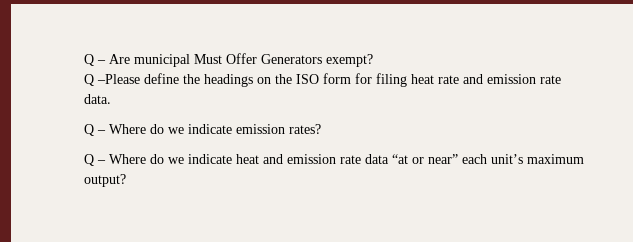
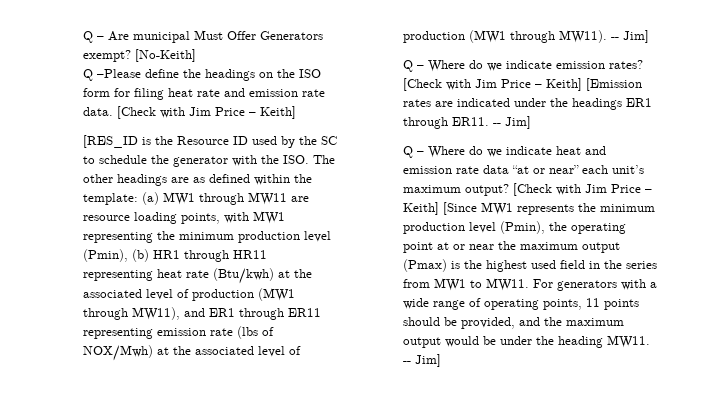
+ [No-Keith]
- Q –Please define the headings on the ISO form for filing heat rate and emission rate data.
+ Q –Please define the headings on the ISO form for filing heat rate and emission rate data. [Check with Jim Price – Keith]
+ [RES_ID is the Resource ID used by the SC to schedule the generator with the ISO. The other headings are as defined within the template: (a) MW1 through MW11 are resource loading points, with MW1 representing the minimum production level (Pmin), (b) HR1 through HR11 representing heat rate (Btu/kwh) at the associated level of production (MW1 through MW11), and ER1 through ER11 representing emission rate (lbs of NOX/Mwh) at the associated level of production (MW1 through MW11). -- Jim]
+ [Check with Jim Price – Keith] [Emission rates are indicated under the headings ER1 through ER11. -- Jim]
+ [Check with Jim Price – Keith] [Since MW1 represents the minimum production level (Pmin), the operating point at or near the maximum output (Pmax) is the highest used field in the series from MW1 to MW11. For generators with a wide range of operating points, 11 points should be provided, and the maximum output would be under the heading MW11. -- Jim]

